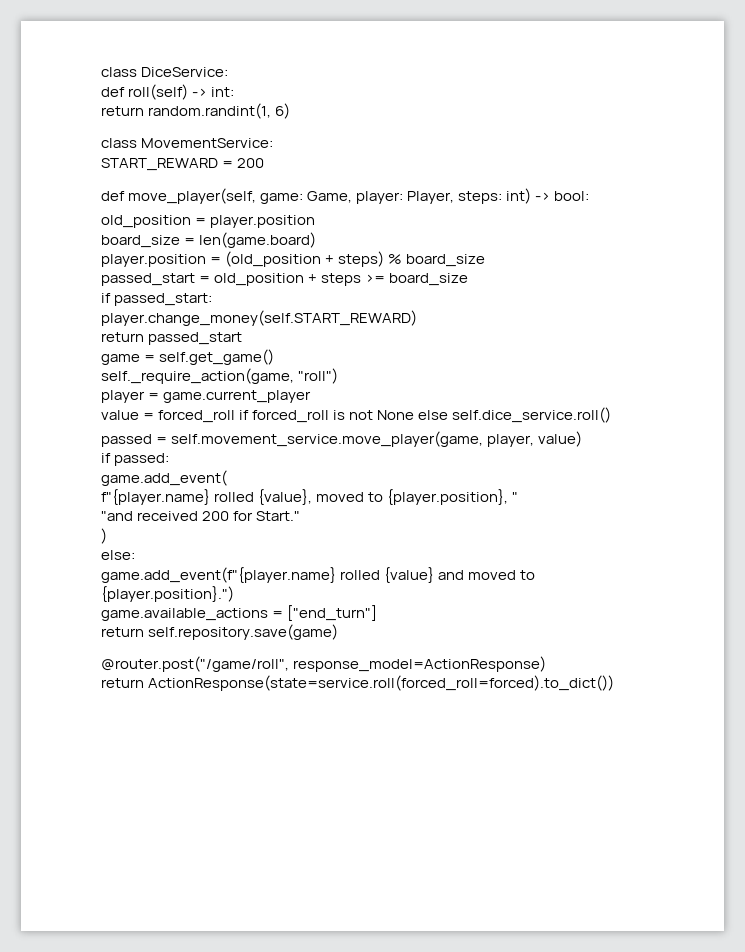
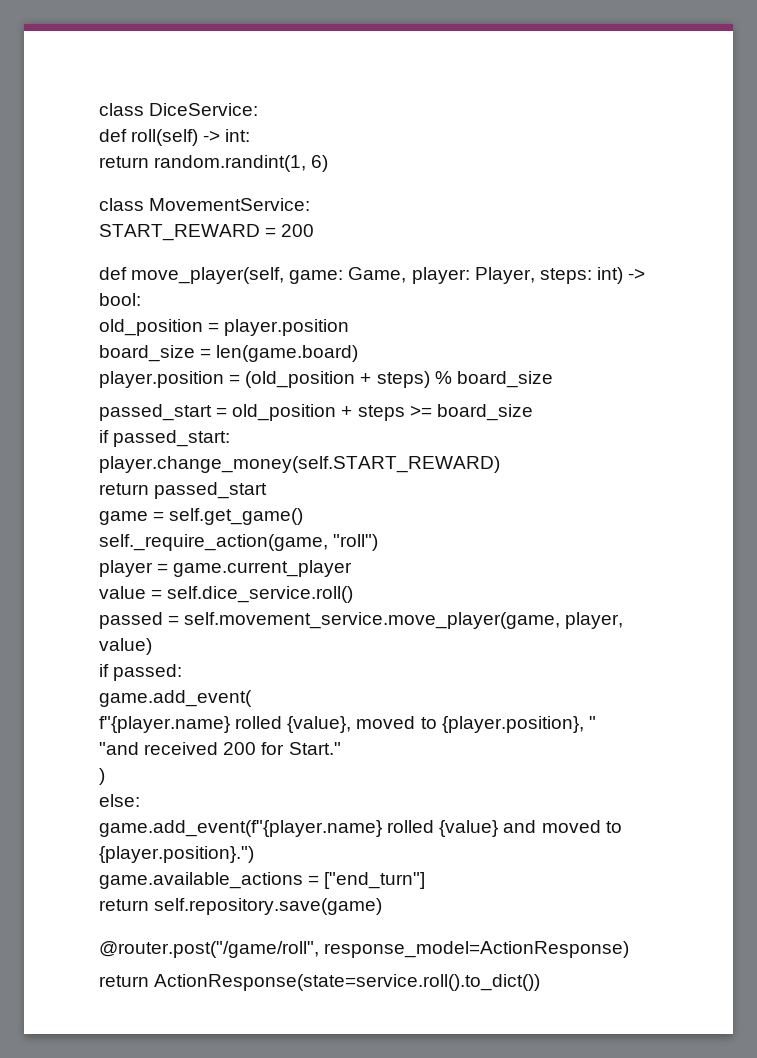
- value = forced_roll if forced_roll is not None else self.dice_service.roll()
+ value = self.dice_service.roll()
- return ActionResponse(state=service.roll(forced_roll=forced).to_dict())
+ return ActionResponse(state=service.roll().to_dict())

